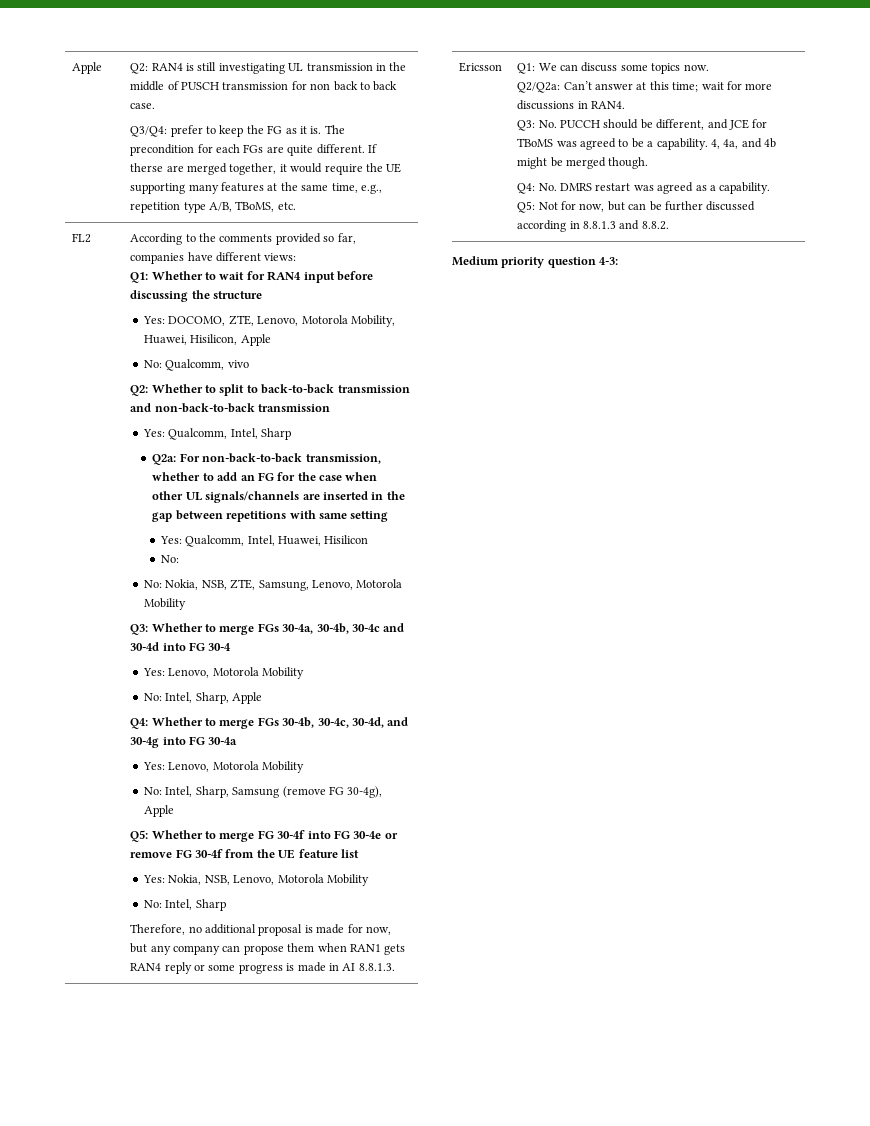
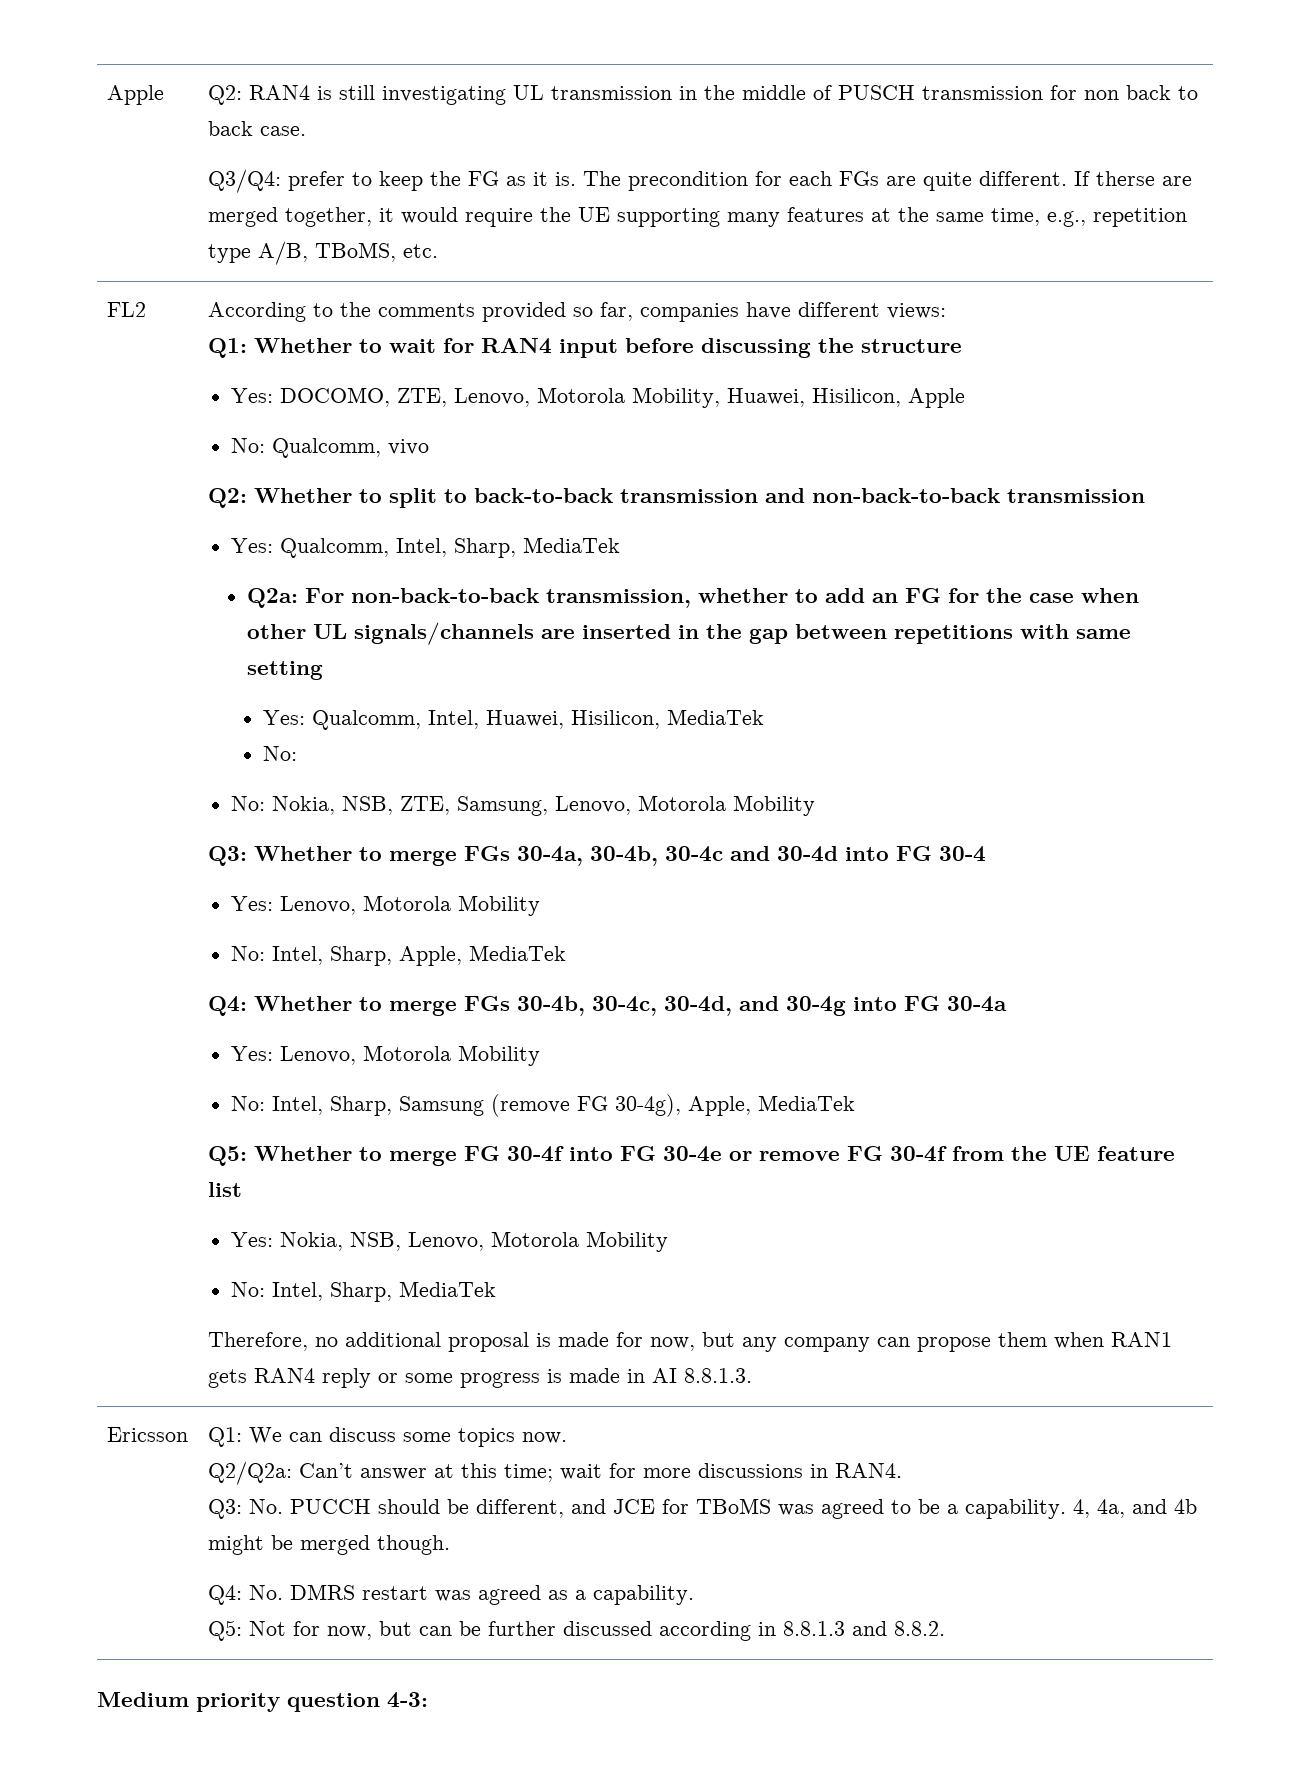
- Yes: Qualcomm, Intel, Sharp
+ Yes: Qualcomm, Intel, Sharp, MediaTek
- Yes: Qualcomm, Intel, Huawei, Hisilicon
+ Yes: Qualcomm, Intel, Huawei, Hisilicon, MediaTek
- No: Intel, Sharp, Apple
+ No: Intel, Sharp, Apple, MediaTek
- No: Intel, Sharp, Samsung (remove FG 30-4g), Apple
+ No: Intel, Sharp, Samsung (remove FG 30-4g), Apple, MediaTek
- No: Intel, Sharp
+ No: Intel, Sharp, MediaTek

